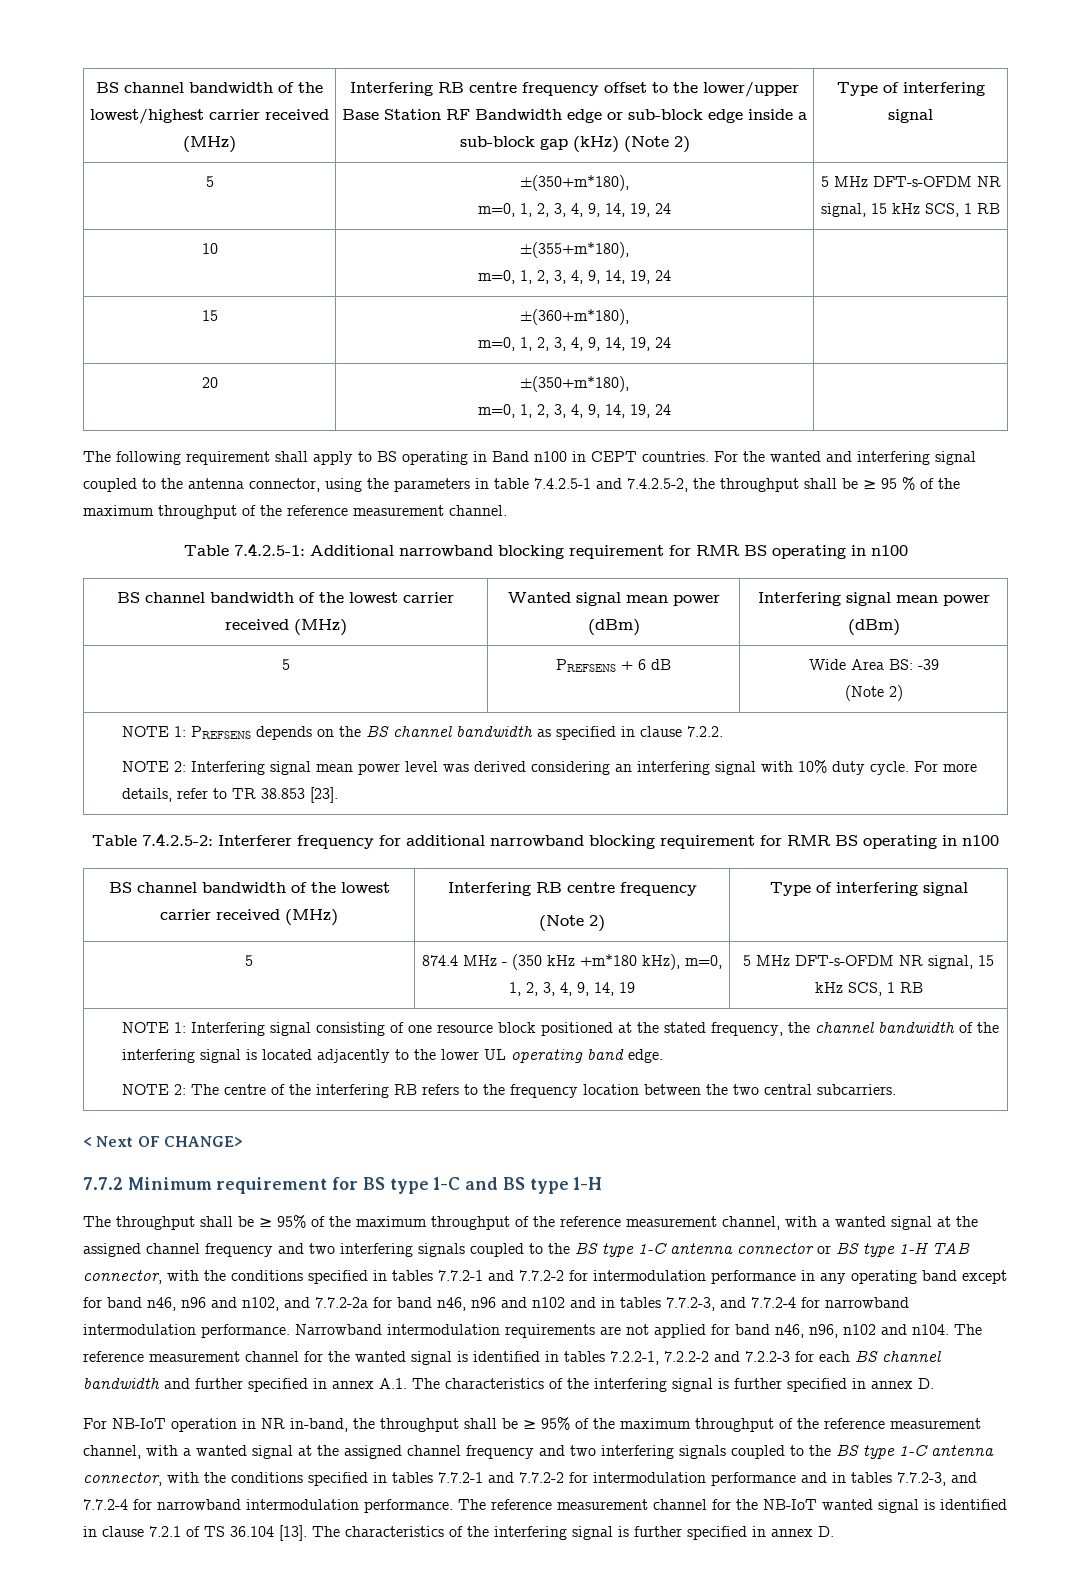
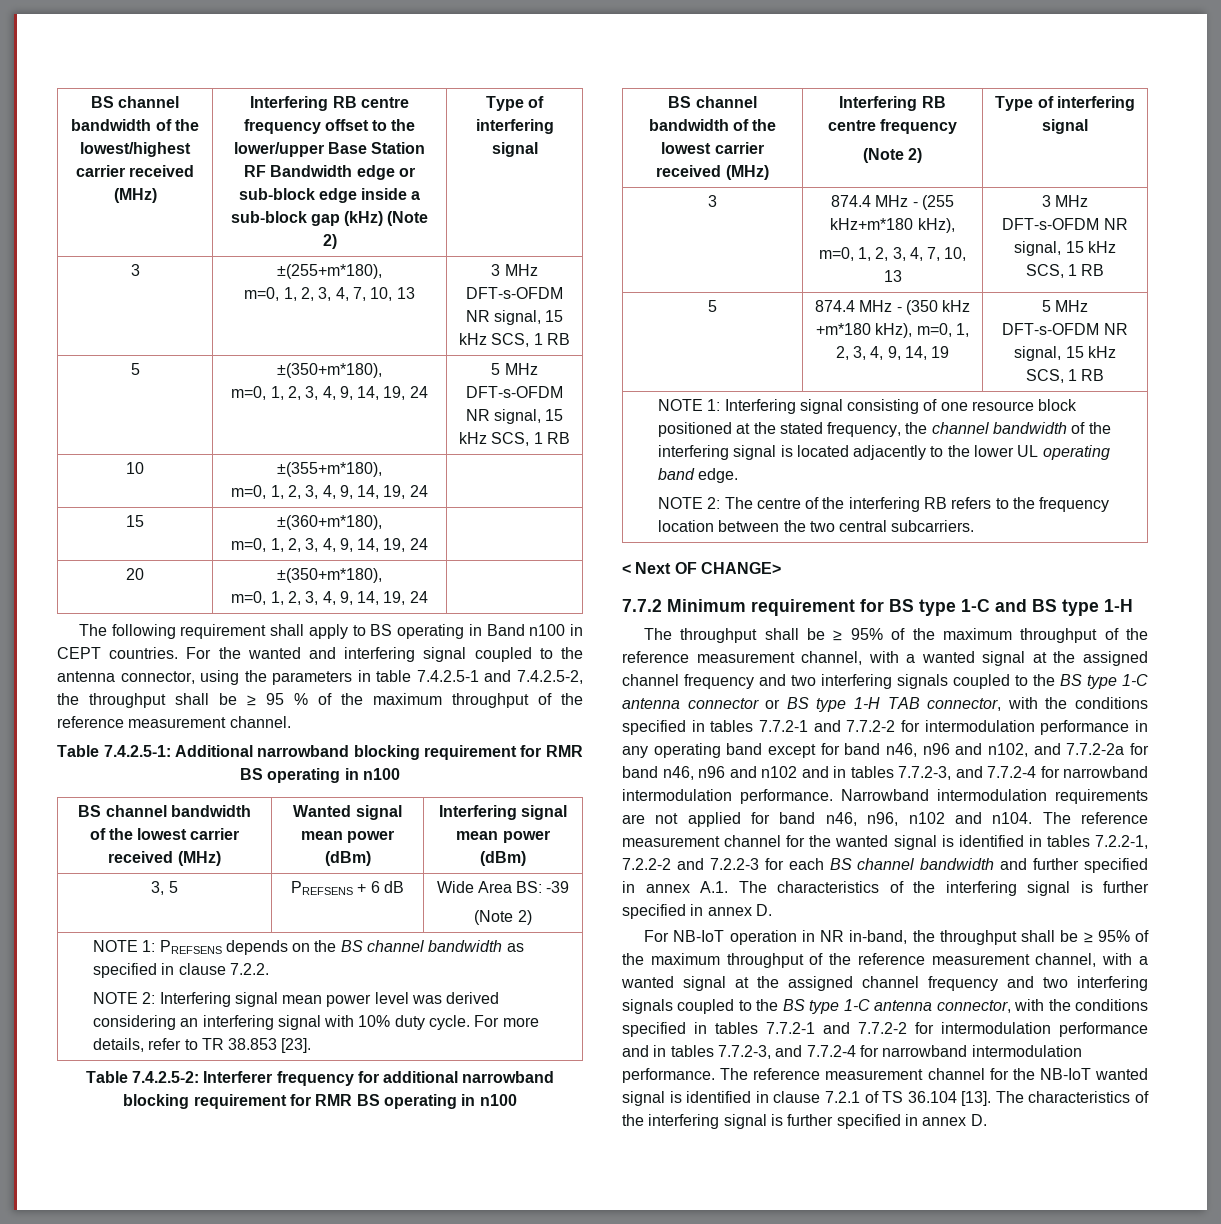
+ 3 | ±(255+m*180),
+ m=0, 1, 2, 3, 4, 7, 10, 13 | 3 MHz DFT-s-OFDM NR signal, 15 kHz SCS, 1 RB
- 5 | PREFSENS + 6 dB | Wide Area BS: -39
+ 3, 5 | PREFSENS + 6 dB | Wide Area BS: -39
+ 3 | 874.4 MHz - (255 kHz+m*180 kHz),
+ m=0, 1, 2, 3, 4, 7, 10, 13 | 3 MHz DFT-s-OFDM NR signal, 15 kHz SCS, 1 RB

